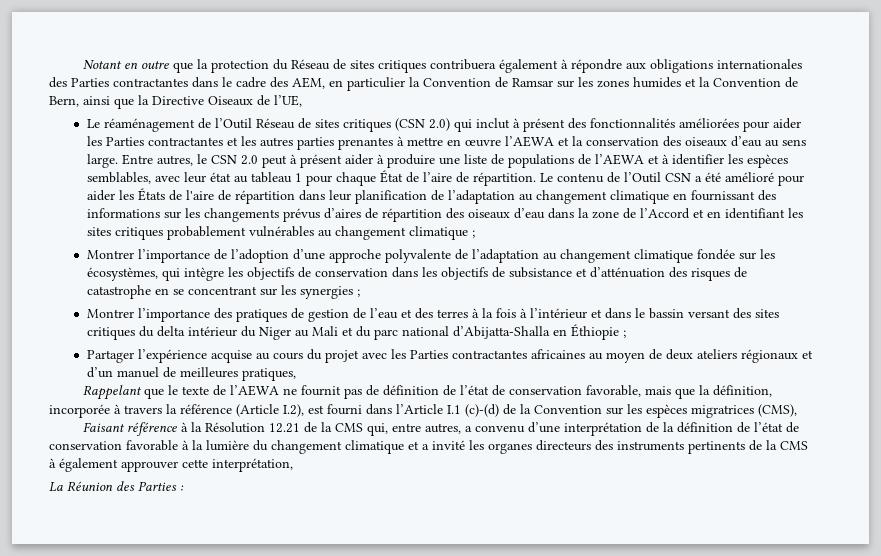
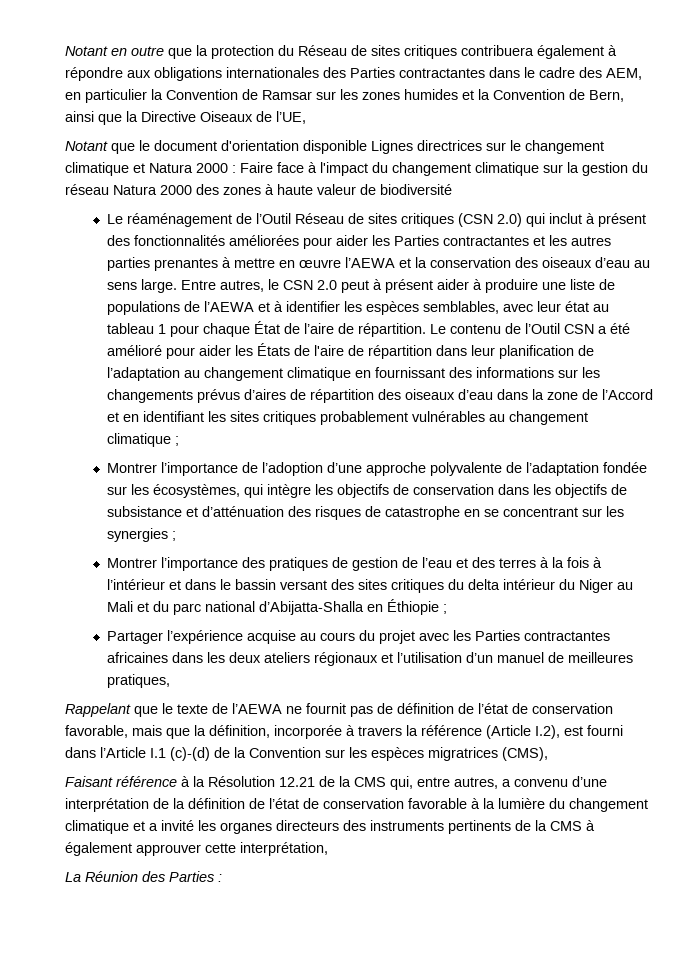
+ Notant que le document d'orientation disponible Lignes directrices sur le changement climatique et Natura 2000 : Faire face à l'impact du changement climatique sur la gestion du réseau Natura 2000 des zones à haute valeur de biodiversité
- Montrer l’importance de l’adoption d’une approche polyvalente de l’adaptation au changement climatique fondée sur les écosystèmes, qui intègre les objectifs de conservation dans les objectifs de subsistance et d’atténuation des risques de catastrophe en se concentrant sur les synergies ;
+ Montrer l’importance de l’adoption d’une approche polyvalente de l’adaptation fondée sur les écosystèmes, qui intègre les objectifs de conservation dans les objectifs de subsistance et d’atténuation des risques de catastrophe en se concentrant sur les synergies ;
- Partager l’expérience acquise au cours du projet avec les Parties contractantes africaines au moyen de deux ateliers régionaux et d’un manuel de meilleures pratiques,
+ Partager l’expérience acquise au cours du projet avec les Parties contractantes africaines dans les deux ateliers régionaux et l’utilisation d’un manuel de meilleures pratiques,

